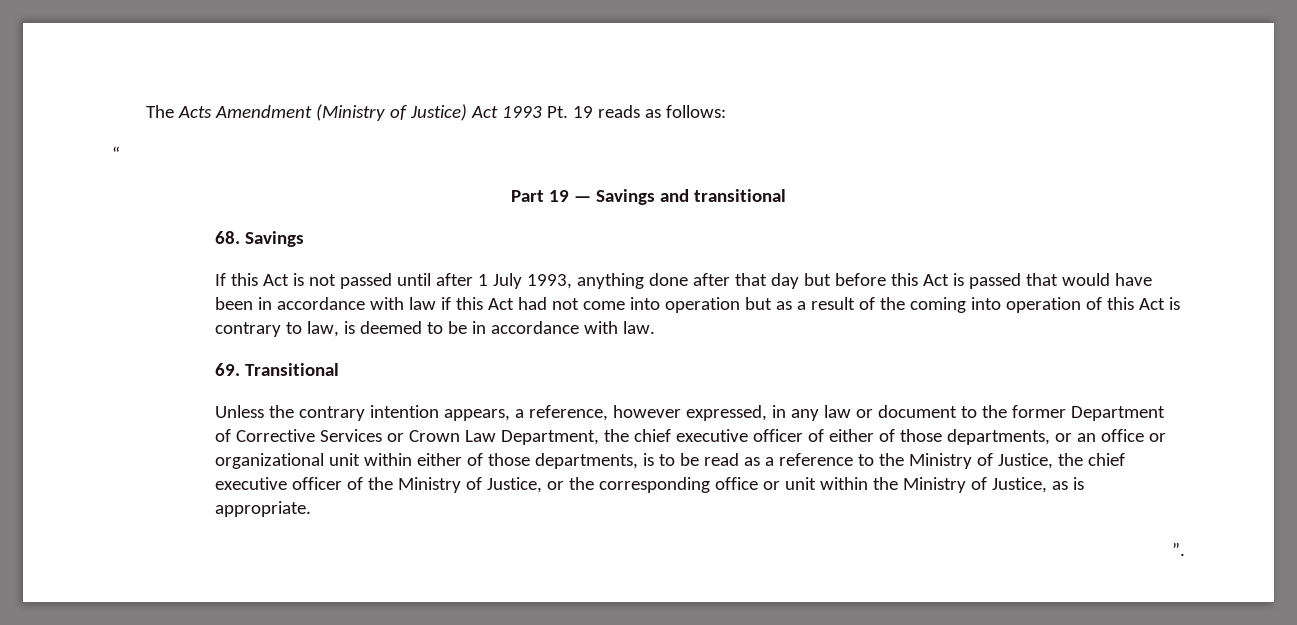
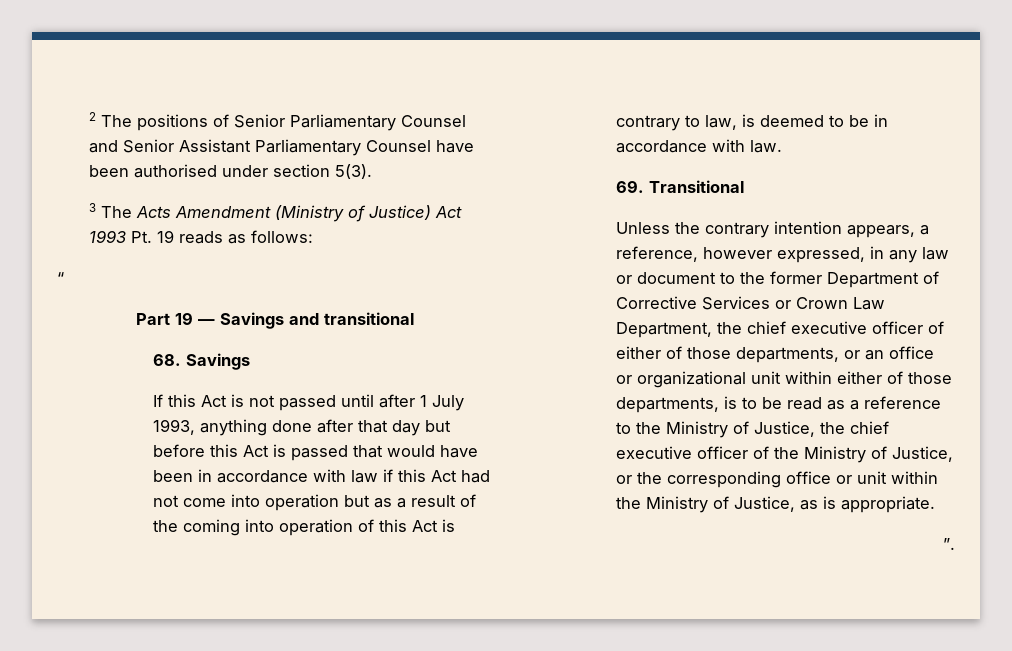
- The Acts Amendment (Ministry of Justice) Act 1993 Pt. 19 reads as follows:
+ 2 The positions of Senior Parliamentary Counsel and Senior Assistant Parliamentary Counsel have been authorised under section 5(3).
+ 3 The Acts Amendment (Ministry of Justice) Act 1993 Pt. 19 reads as follows:

